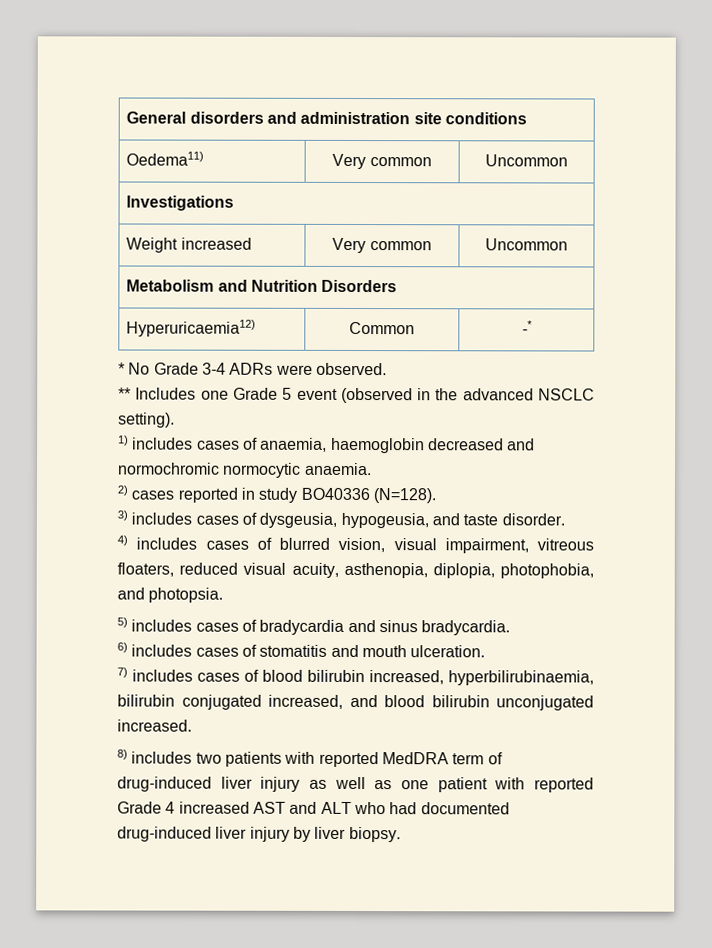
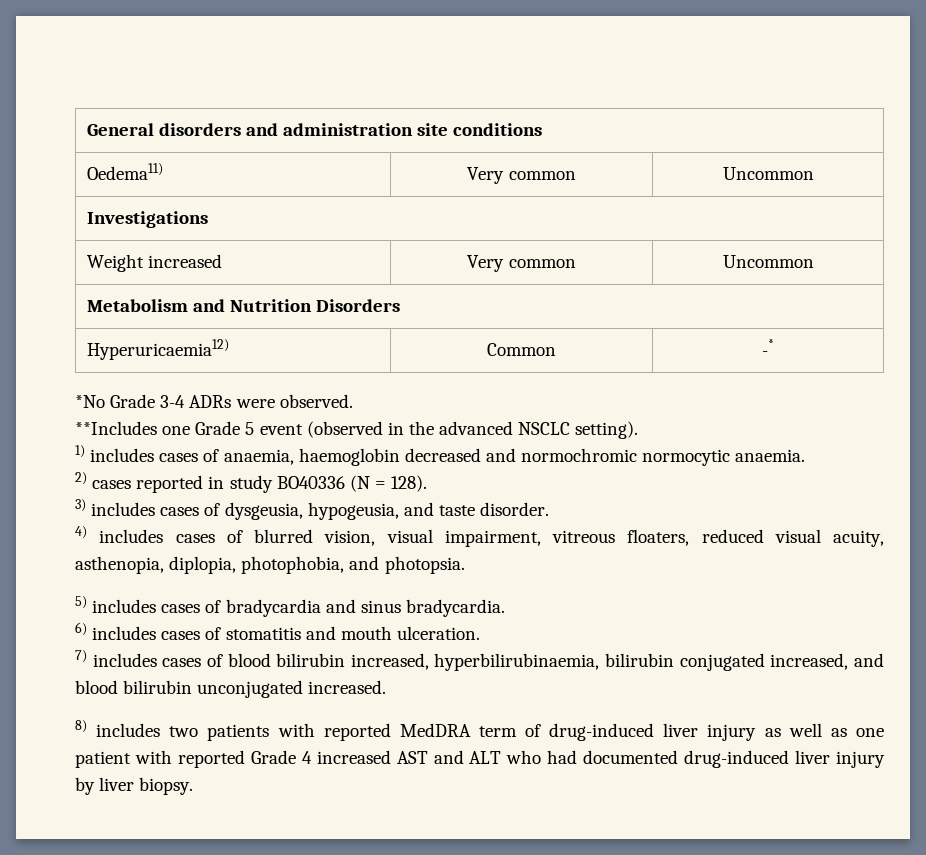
- * No Grade 3-4 ADRs were observed.
+ *No Grade 3-4 ADRs were observed.
- ** Includes one Grade 5 event (observed in the advanced NSCLC setting).
+ **Includes one Grade 5 event (observed in the advanced NSCLC setting).
- 2) cases reported in study BO40336 (N=128).
+ 2) cases reported in study BO40336 (N = 128).

